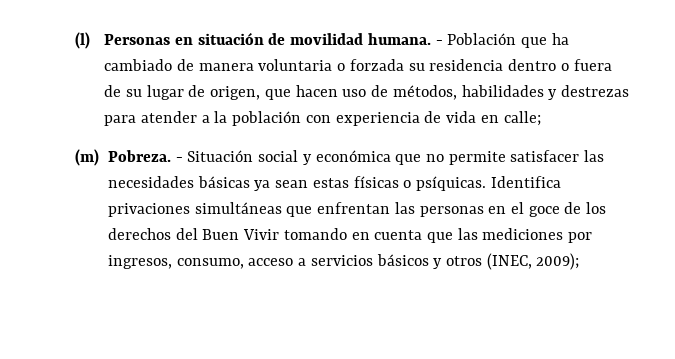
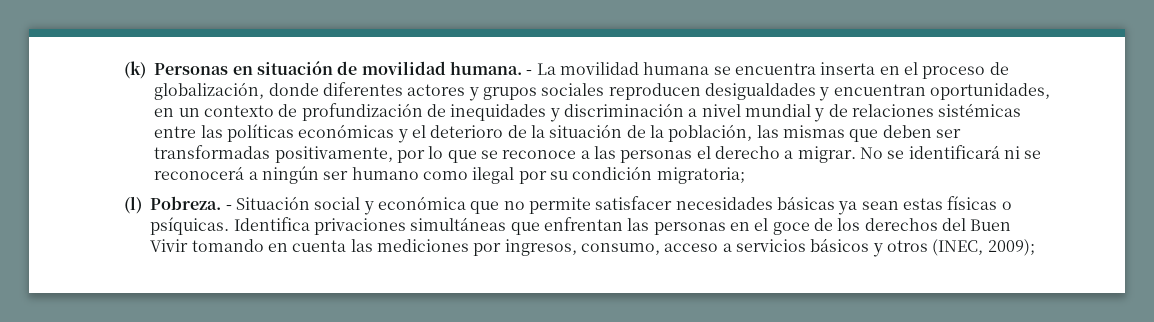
- (l) Personas en situación de movilidad humana.
+ (k) Personas en situación de movilidad humana.
- - Población que ha cambiado de manera voluntaria o forzada su residencia dentro o fuera de su lugar de origen, que hacen uso de métodos, habilidades y destrezas para atender a la población con experiencia de vida en calle;
- (m) Pobreza.
+ - La movilidad humana se encuentra inserta en el proceso de globalización, donde diferentes actores y grupos sociales reproducen desigualdades y encuentran oportunidades, en un contexto de profundización de inequidades y discriminación a nivel mundial y de relaciones sistémicas entre las políticas económicas y el deterioro de la situación de la población, las mismas que deben ser transformadas positivamente, por lo que se reconoce a las personas el derecho a migrar. No se identificará ni se reconocerá a ningún ser humano como ilegal por su condición migratoria;
+ (l) Pobreza.
- - Situación social y económica que no permite satisfacer las necesidades básicas ya sean estas físicas o psíquicas.
+ - Situación social y económica que no permite satisfacer necesidades básicas ya sean estas físicas o psíquicas.
- Identifica privaciones simultáneas que enfrentan las personas en el goce de los derechos del Buen Vivir tomando en cuenta que las mediciones por ingresos, consumo, acceso a servicios básicos y otros (INEC, 2009);
+ Identifica privaciones simultáneas que enfrentan las personas en el goce de los derechos del Buen Vivir tomando en cuenta las mediciones por ingresos, consumo, acceso a servicios básicos y otros (INEC, 2009);

